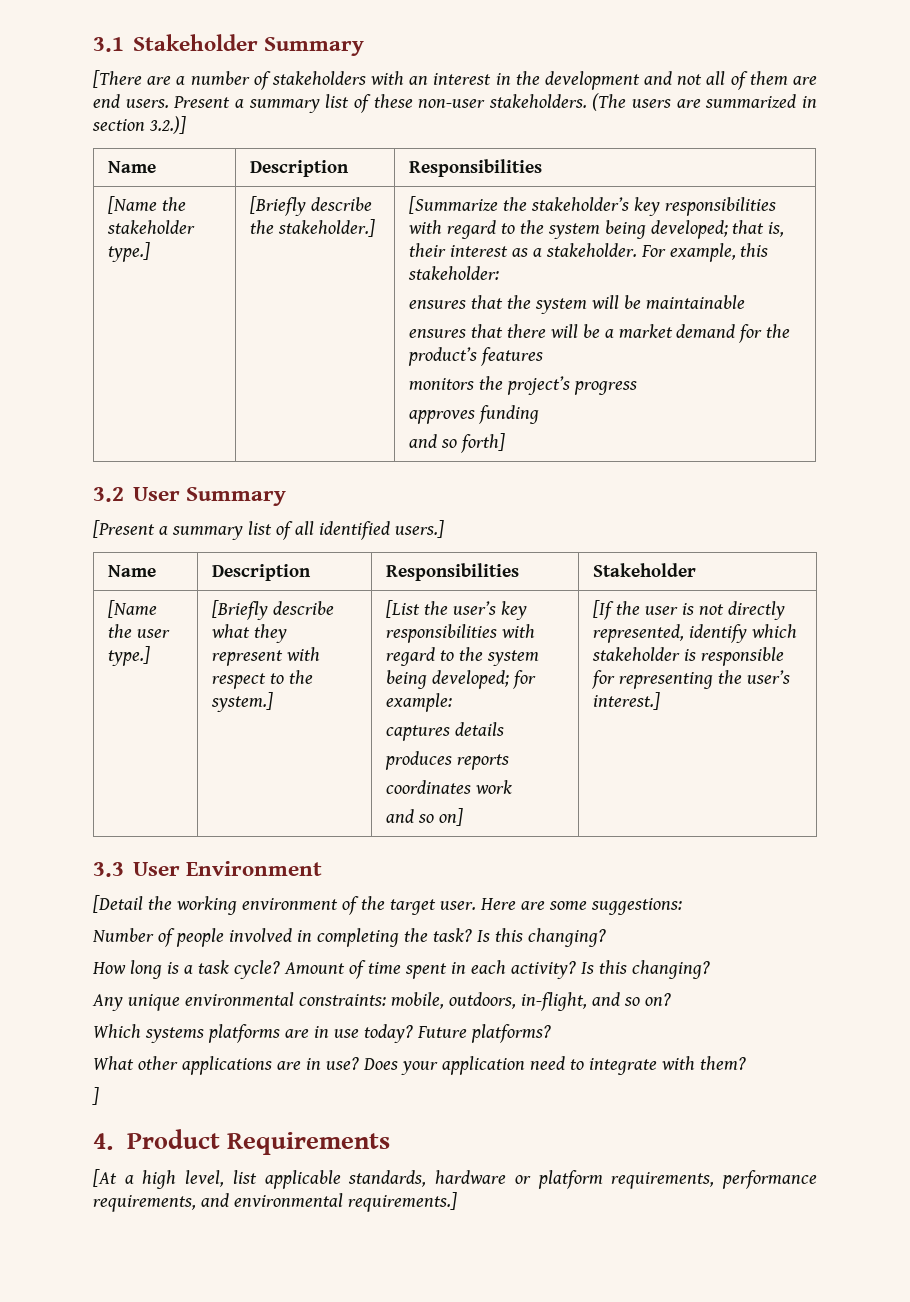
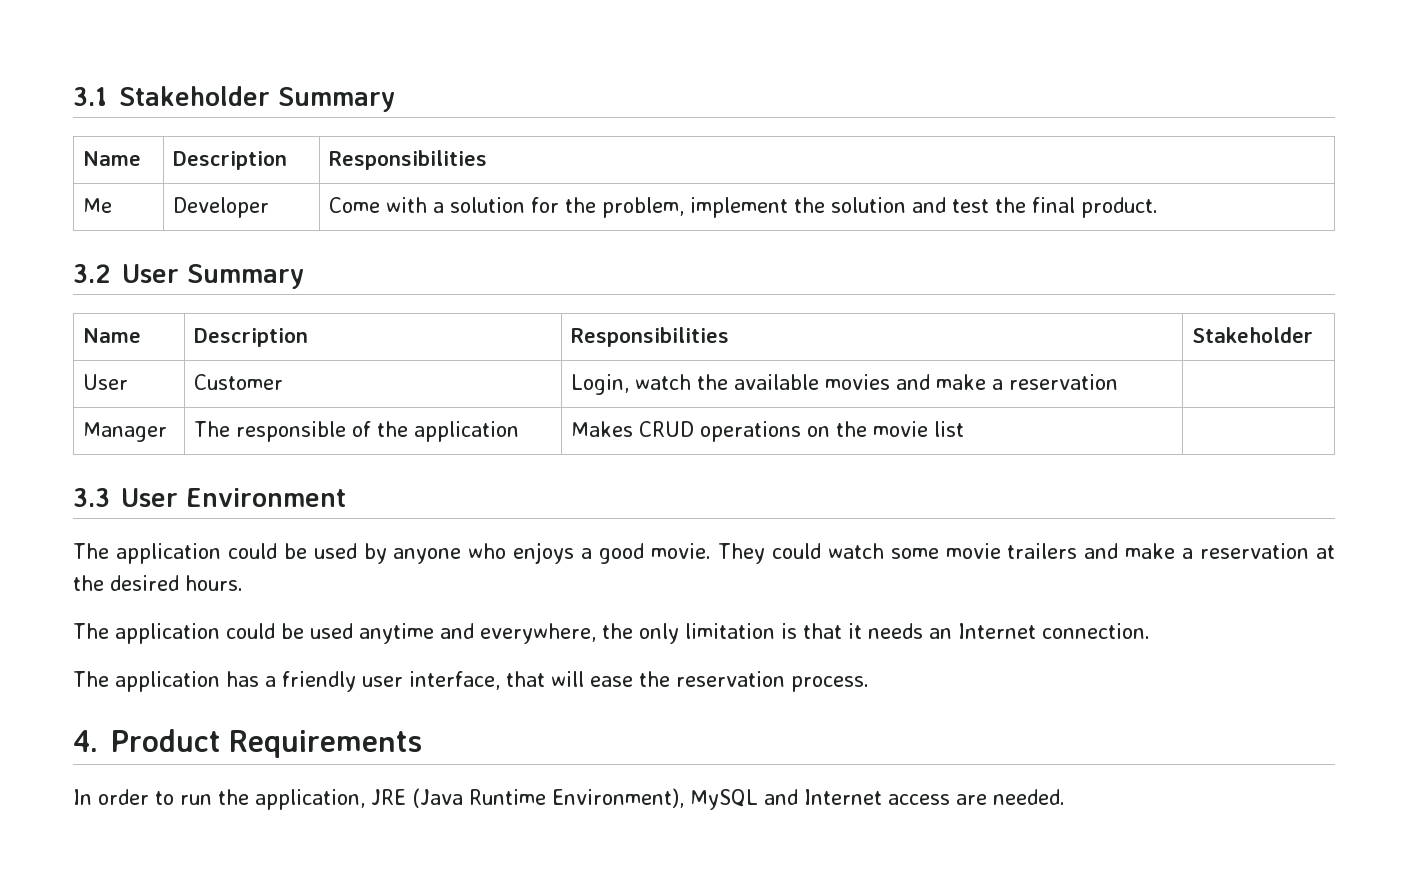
  3.1 Stakeholder Summary
- [There are a number of stakeholders with an interest in the development and not all of them are end users. Present a summary list of these non-user stakeholders. (The users are summarized in section 3.2.)]
  Name | Description | Responsibilities
- [Name the stakeholder type.] | [Briefly describe the stakeholder.] | [Summarize the stakeholder’s key responsibilities with regard to the system being developed; that is, their interest as a stakeholder. For example, this stakeholder:
- ensures that the system will be maintainable
- ensures that there will be a market demand for the product’s features
- monitors the project’s progress
- approves funding
- and so forth]
+ Me | Developer | Come with a solution for the problem, implement the solution and test the final product.
  3.2 User Summary
- [Present a summary list of all identified users.]
  Name | Description | Responsibilities | Stakeholder
- [Name the user type.] | [Briefly describe what they represent with respect to the system.] | [List the user’s key responsibilities with regard to the system being developed; for example:
- captures details
- produces reports
- coordinates work
- and so on] | [If the user is not directly represented, identify which stakeholder is responsible for representing the user’s interest.]
+ User | Customer | Login, watch the available movies and make a reservation |
+ Manager | The responsible of the application | Makes CRUD operations on the movie list |
  3.3 User Environment
- [Detail the working environment of the target user. Here are some suggestions:
- Number of people involved in completing the task? Is this changing?
- How long is a task cycle? Amount of time spent in each activity? Is this changing?
- Any unique environmental constraints: mobile, outdoors, in-flight, and so on?
- Which systems platforms are in use today? Future platforms?
- What other applications are in use? Does your application need to integrate with them?
- ]
+ The application could be used by anyone who enjoys a good movie. They could watch some movie trailers and make a reservation at the desired hours.
+ The application could be used anytime and everywhere, the only limitation is that it needs an Internet connection.
+ The application has a friendly user interface, that will ease the reservation process.
  4. Product Requirements
- [At a high level, list applicable standards, hardware or platform requirements, performance requirements, and environmental requirements.]
+ In order to run the application, JRE (Java Runtime Environment), MySQL and Internet access are needed.

